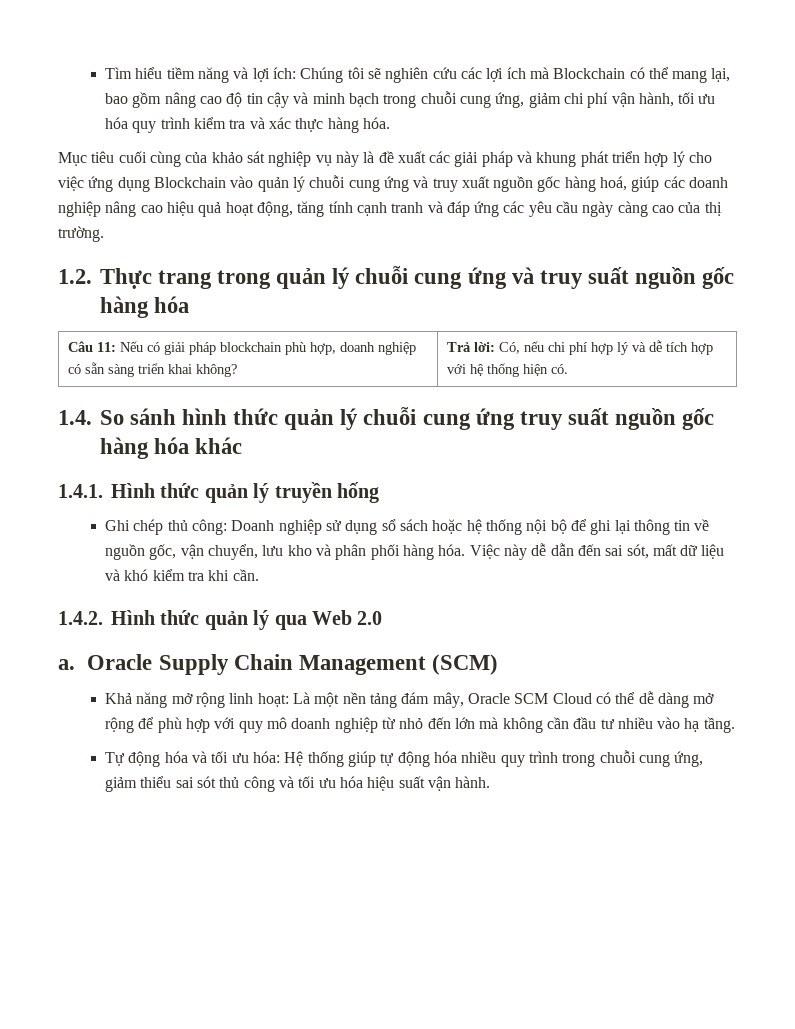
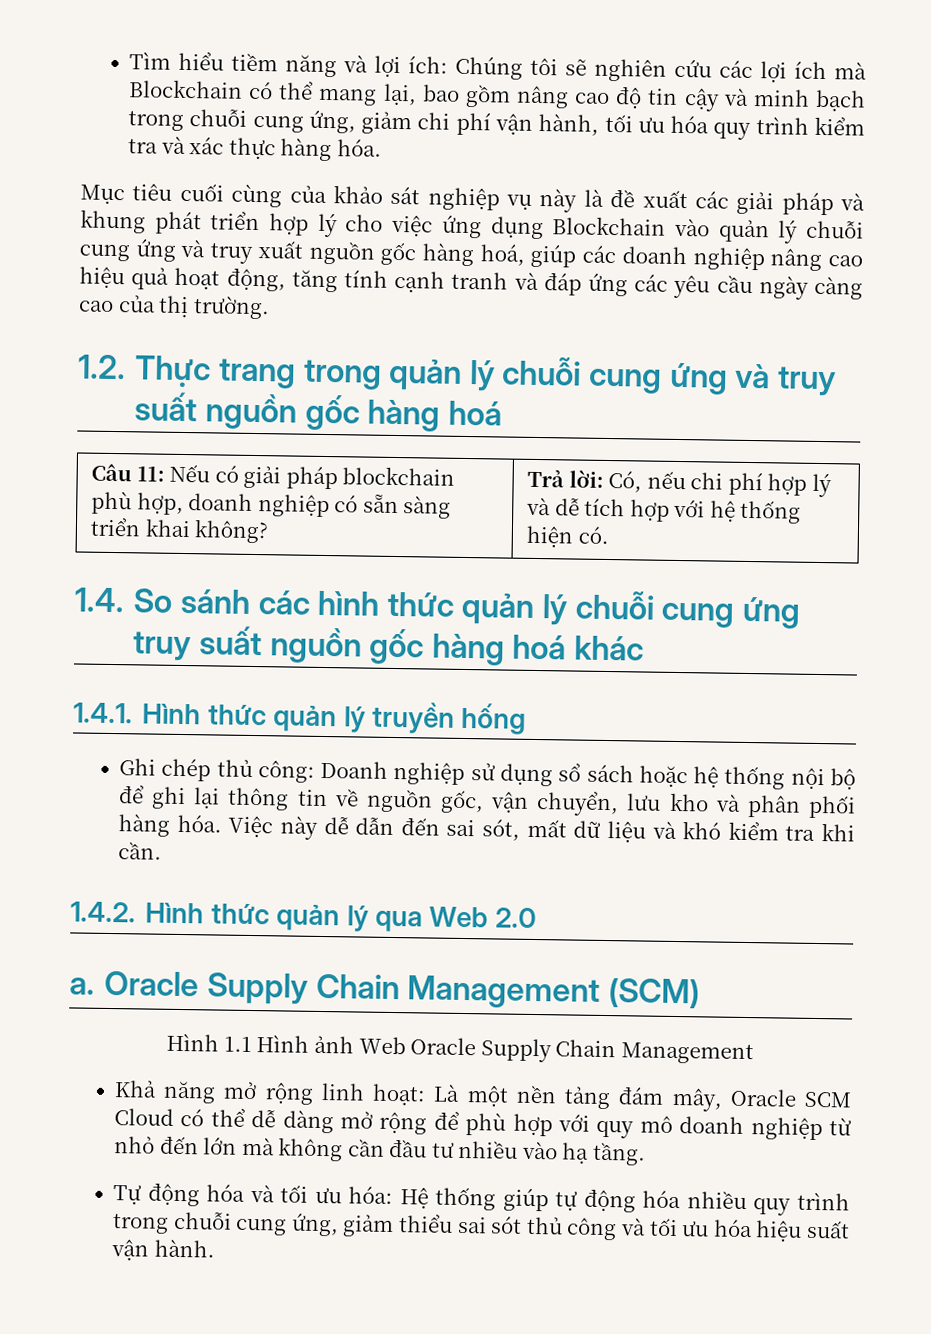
- 1.2. Thực trang trong quản lý chuỗi cung ứng và truy suất nguồn gốc hàng hóa
+ 1.2. Thực trang trong quản lý chuỗi cung ứng và truy suất nguồn gốc hàng hoá
- 1.4. So sánh hình thức quản lý chuỗi cung ứng truy suất nguồn gốc hàng hóa khác
+ 1.4. So sánh các hình thức quản lý chuỗi cung ứng truy suất nguồn gốc hàng hoá khác
+ Hình 1.1 Hình ảnh Web Oracle Supply Chain Management

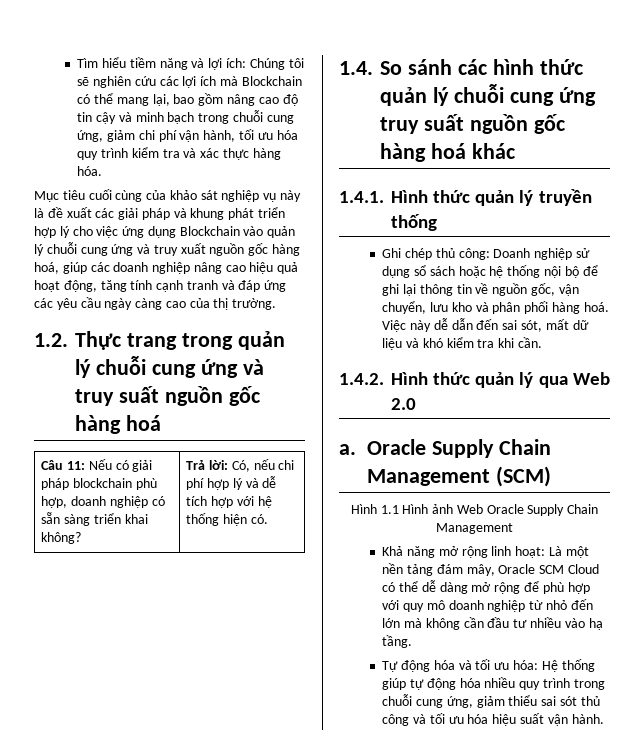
- 1.4.1. Hình thức quản lý truyền hống
+ 1.4.1. Hình thức quản lý truyền thống
- Ghi chép thủ công: Doanh nghiệp sử dụng sổ sách hoặc hệ thống nội bộ để ghi lại thông tin về nguồn gốc, vận chuyển, lưu kho và phân phối hàng hóa.
+ Ghi chép thủ công: Doanh nghiệp sử dụng sổ sách hoặc hệ thống nội bộ để ghi lại thông tin về nguồn gốc, vận chuyển, lưu kho và phân phối hàng hoá.

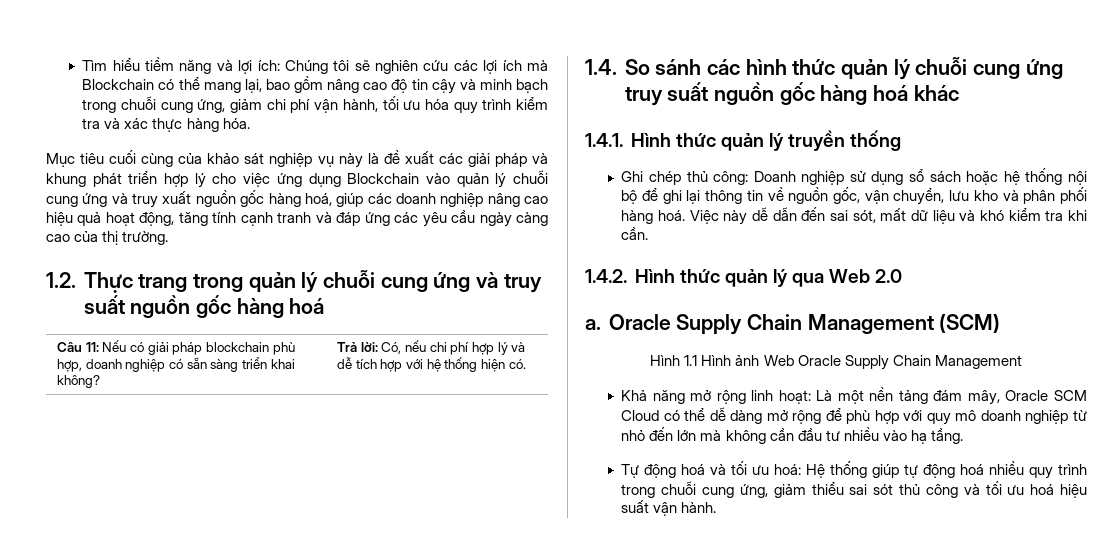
- Tự động hóa và tối ưu hóa: Hệ thống giúp tự động hóa nhiều quy trình trong chuỗi cung ứng, giảm thiểu sai sót thủ công và tối ưu hóa hiệu suất vận hành.
+ Tự động hoá và tối ưu hoá: Hệ thống giúp tự động hoá nhiều quy trình trong chuỗi cung ứng, giảm thiểu sai sót thủ công và tối ưu hoá hiệu suất vận hành.

